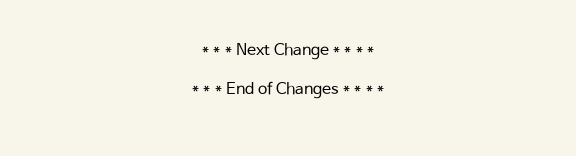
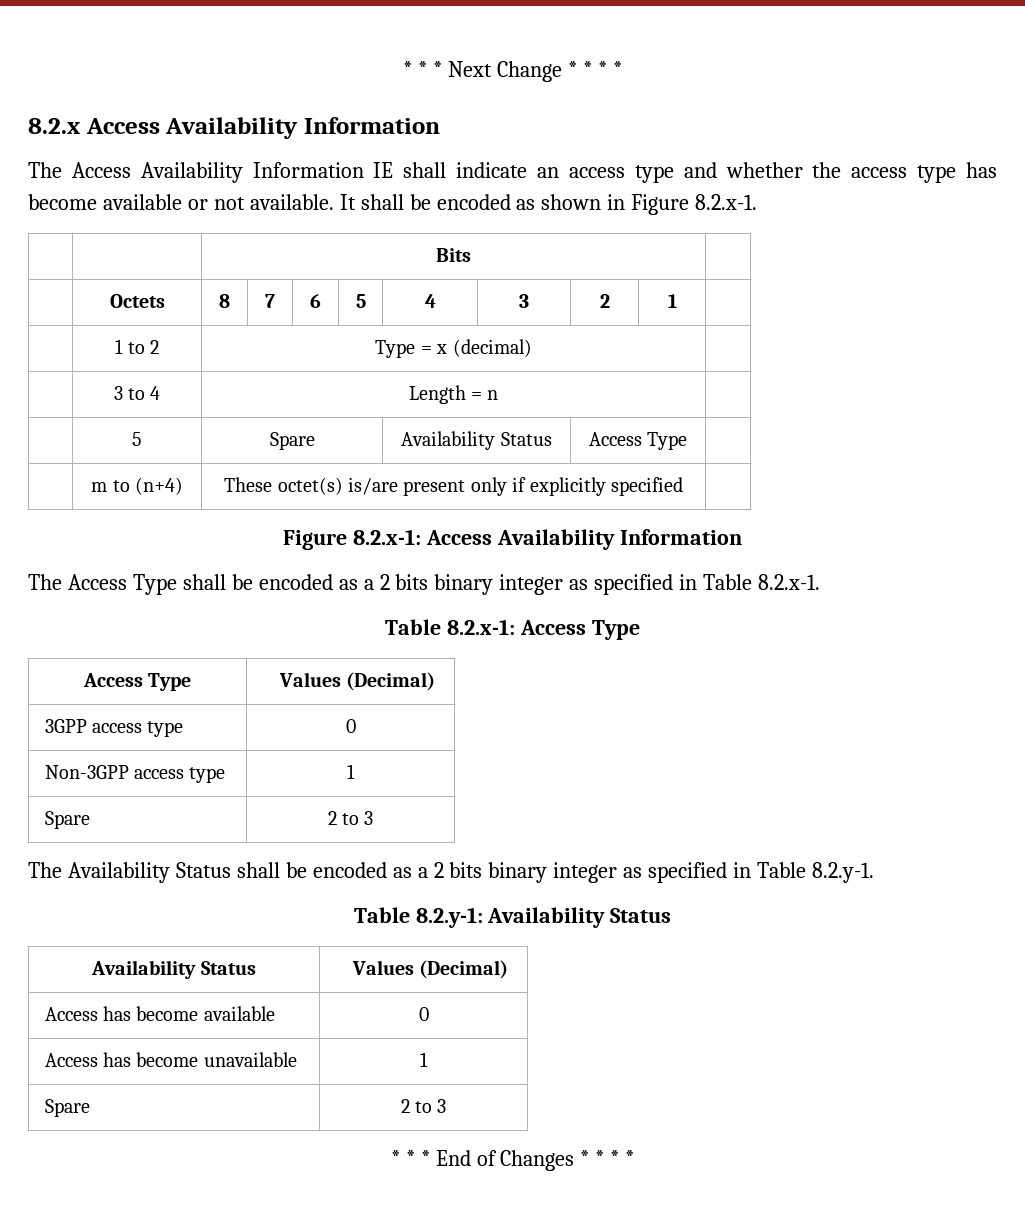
+ 8.2.x Access Availability Information
+ The Access Availability Information IE shall indicate an access type and whether the access type has become available or not available. It shall be encoded as shown in Figure 8.2.x-1.
+ | | Bits |
+ | Octets | 8 | 7 | 6 | 5 | 4 | 3 | 2 | 1 |
+ | 1 to 2 | Type = x (decimal) |
+ | 3 to 4 | Length = n |
+ | 5 | Spare | Availability Status | Access Type |
+ | m to (n+4) | These octet(s) is/are present only if explicitly specified |
+ Figure 8.2.x-1: Access Availability Information
+ The Access Type shall be encoded as a 2 bits binary integer as specified in Table 8.2.x-1.
+ Table 8.2.x-1: Access Type
+ Access Type | Values (Decimal)
+ 3GPP access type | 0
+ Non-3GPP access type | 1
+ Spare | 2 to 3
+ The Availability Status shall be encoded as a 2 bits binary integer as specified in Table 8.2.y-1.
+ Table 8.2.y-1: Availability Status
+ Availability Status | Values (Decimal)
+ Access has become available | 0
+ Access has become unavailable | 1
+ Spare | 2 to 3

